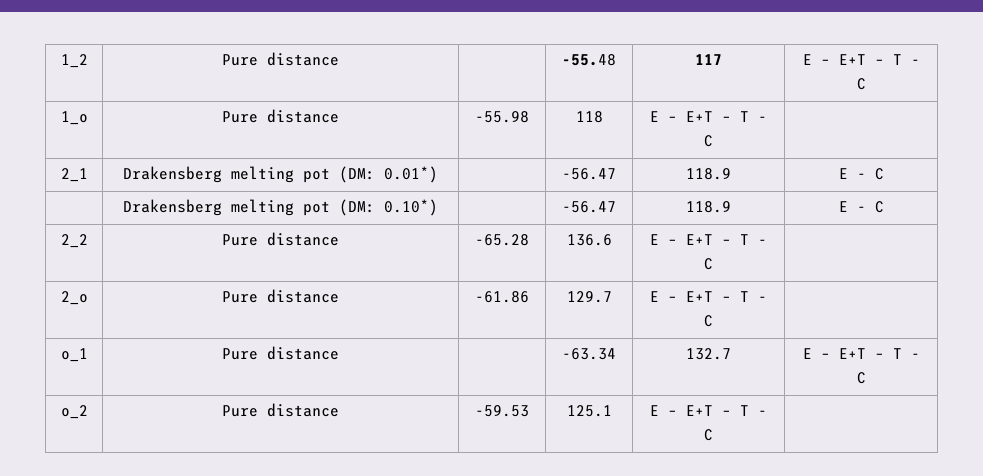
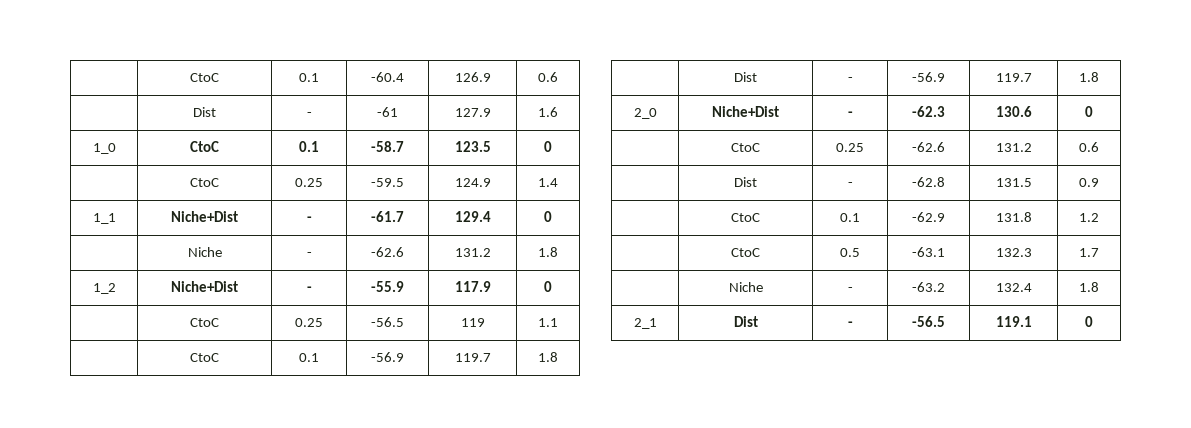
- 1_2 | Pure distance | | -55.48 | 117 | E – E+T – T - C
- 1_o | Pure distance | -55.98 | 118 | E – E+T – T - C |
- 2_1 | Drakensberg melting pot (DM: 0.01*) | | -56.47 | 118.9 | E - C
- | Drakensberg melting pot (DM: 0.10*) | | -56.47 | 118.9 | E - C
- 2_2 | Pure distance | -65.28 | 136.6 | E – E+T – T - C |
- 2_o | Pure distance | -61.86 | 129.7 | E – E+T – T - C |
- o_1 | Pure distance | | -63.34 | 132.7 | E – E+T – T - C
- o_2 | Pure distance | -59.53 | 125.1 | E – E+T – T - C |
+ | CtoC | 0.1 | -60.4 | 126.9 | 0.6
+ | Dist | - | -61 | 127.9 | 1.6
+ 1_0 | CtoC | 0.1 | -58.7 | 123.5 | 0
+ | CtoC | 0.25 | -59.5 | 124.9 | 1.4
+ 1_1 | Niche+Dist | - | -61.7 | 129.4 | 0
+ | Niche | - | -62.6 | 131.2 | 1.8
+ 1_2 | Niche+Dist | - | -55.9 | 117.9 | 0
+ | CtoC | 0.25 | -56.5 | 119 | 1.1
+ | CtoC | 0.1 | -56.9 | 119.7 | 1.8
+ | Dist | - | -56.9 | 119.7 | 1.8
+ 2_0 | Niche+Dist | - | -62.3 | 130.6 | 0
+ | CtoC | 0.25 | -62.6 | 131.2 | 0.6
+ | Dist | - | -62.8 | 131.5 | 0.9
+ | CtoC | 0.1 | -62.9 | 131.8 | 1.2
+ | CtoC | 0.5 | -63.1 | 132.3 | 1.7
+ | Niche | - | -63.2 | 132.4 | 1.8
+ 2_1 | Dist | - | -56.5 | 119.1 | 0

